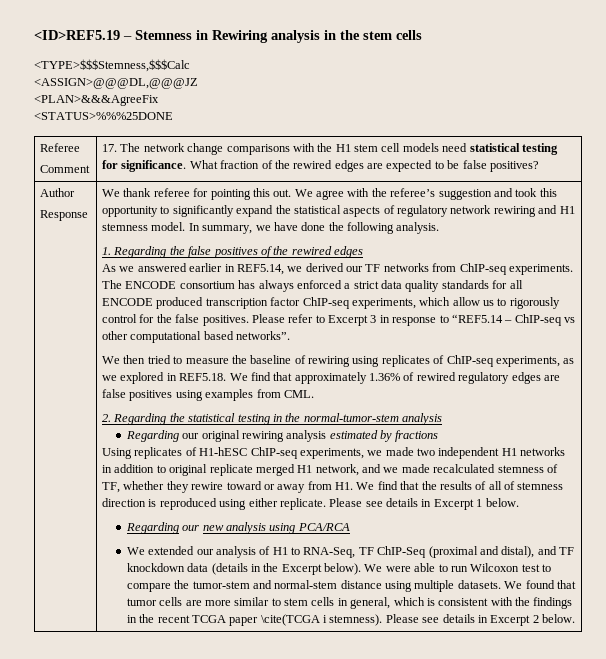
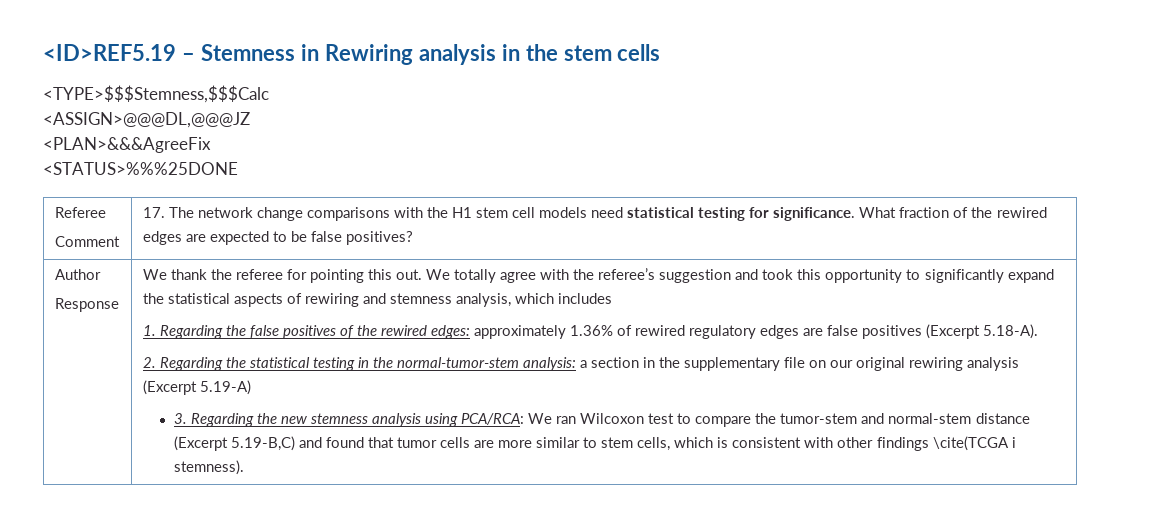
- We thank referee for pointing this out.
+ We thank the referee for pointing this out.
- We agree with the referee’s suggestion and took this opportunity to significantly expand the statistical aspects of regulatory network rewiring and H1 stemness model. In summary, we have done the following analysis.
+ We totally agree with the referee’s suggestion and took this opportunity to significantly expand the statistical aspects of rewiring and stemness analysis, which includes
- 1. Regarding the false positives of the rewired edges
- As we answered earlier in REF5.14, we derived our TF networks from ChIP-seq experiments. The ENCODE consortium has always enforced a strict data quality standards for all ENCODE produced transcription factor ChIP-seq experiments, which allow us to rigorously control for the false positives. Please refer to Excerpt 3 in response to “REF5.14 – ChIP-seq vs other computational based networks”.
- We then tried to measure the baseline of rewiring using replicates of ChIP-seq experiments, as we explored in REF5.18. We find that approximately 1.36% of rewired regulatory edges are false positives using examples from CML.
+ 1. Regarding the false positives of the rewired edges: approximately 1.36% of rewired regulatory edges are false positives (Excerpt 5.18-A).
- 2. Regarding the statistical testing in the normal-tumor-stem analysis
- Regarding our original rewiring analysis estimated by fractions
- Using replicates of H1-hESC ChIP-seq experiments, we made two independent H1 networks in addition to original replicate merged H1 network, and we made recalculated stemness of TF, whether they rewire toward or away from H1. We find that the results of all of stemness direction is reproduced using either replicate. Please see details in Excerpt 1 below.
- Regarding our new analysis using PCA/RCA
- We extended our analysis of H1 to RNA-Seq, TF ChIP-Seq (proximal and distal), and TF knockdown data (details in the Excerpt below). We were able to run Wilcoxon test to compare the tumor-stem and normal-stem distance using multiple datasets. We found that tumor cells are more similar to stem cells in general, which is consistent with the findings in the recent TCGA paper \cite(TCGA i stemness). Please see details in Excerpt 2 below.
+ 2. Regarding the statistical testing in the normal-tumor-stem analysis: a section in the supplementary file on our original rewiring analysis (Excerpt 5.19-A)
+ 3. Regarding the new stemness analysis using PCA/RCA: We ran Wilcoxon test to compare the tumor-stem and normal-stem distance (Excerpt 5.19-B,C) and found that tumor cells are more similar to stem cells, which is consistent with other findings \cite(TCGA i stemness).

